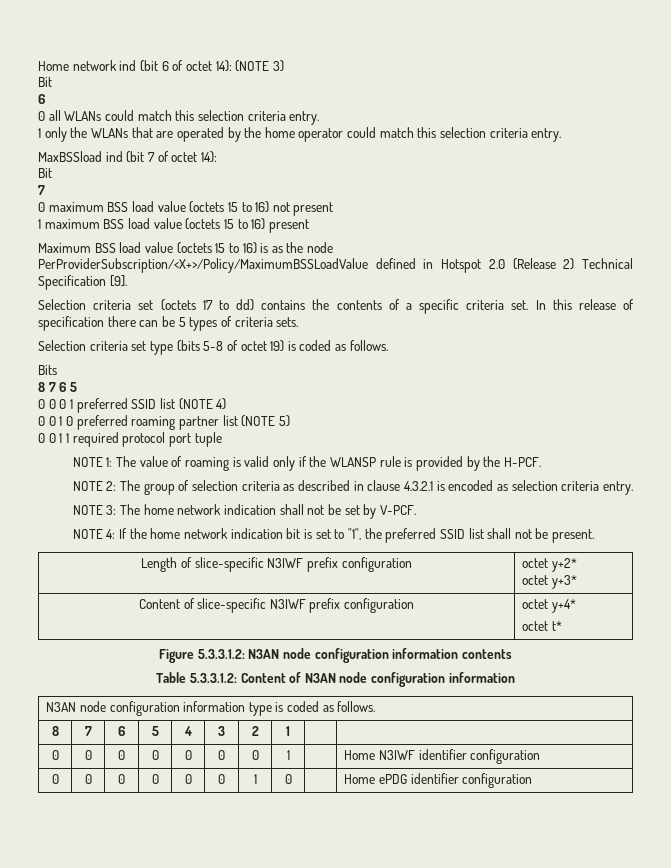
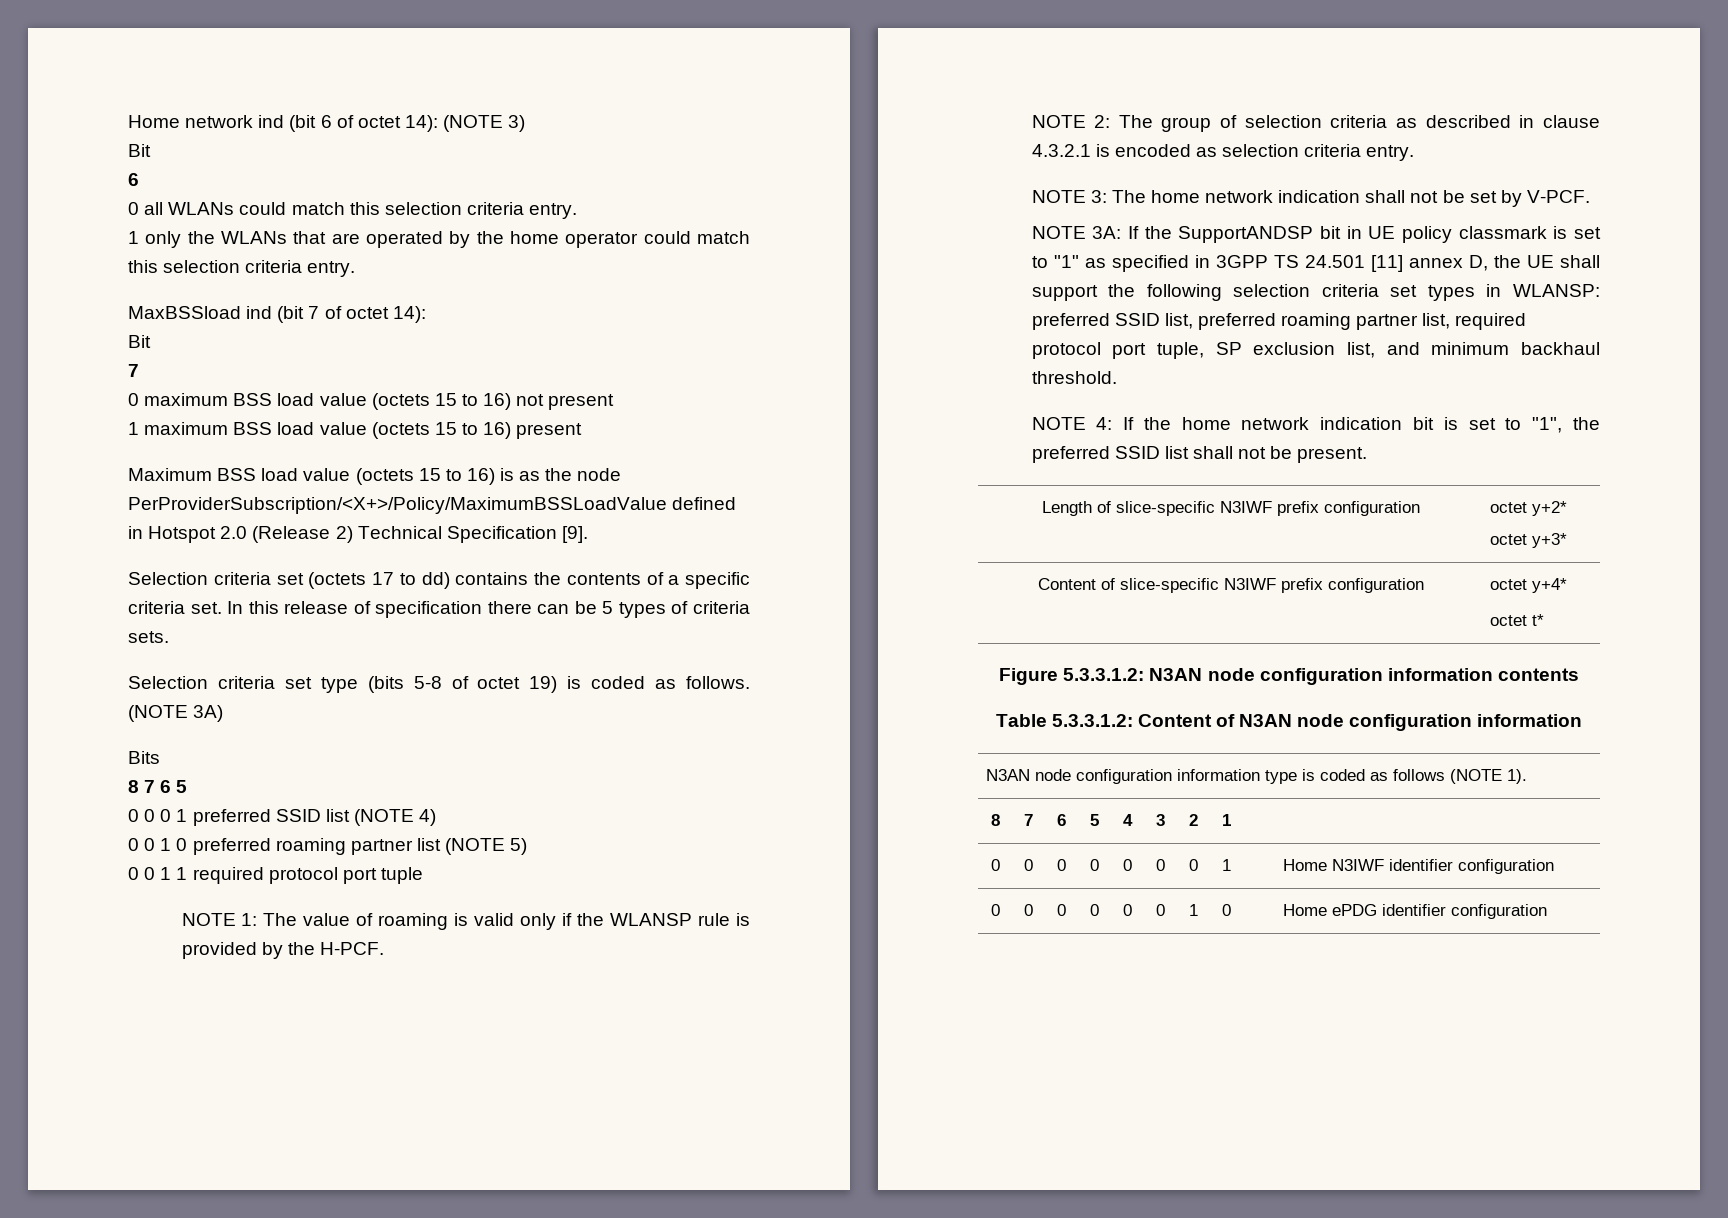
+ (NOTE 3A)
+ NOTE 3A: If the SupportANDSP bit in UE policy classmark is set to "1" as specified in 3GPP TS 24.501 [11] annex D, the UE shall support the following selection criteria set types in WLANSP: preferred SSID list, preferred roaming partner list, required protocol port tuple, SP exclusion list, and minimum backhaul threshold.
- N3AN node configuration information type is coded as follows.
+ N3AN node configuration information type is coded as follows (NOTE 1).

